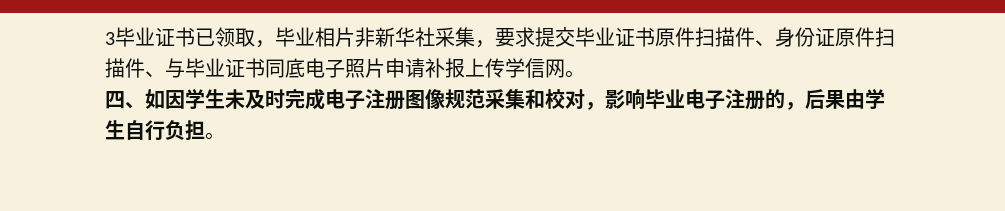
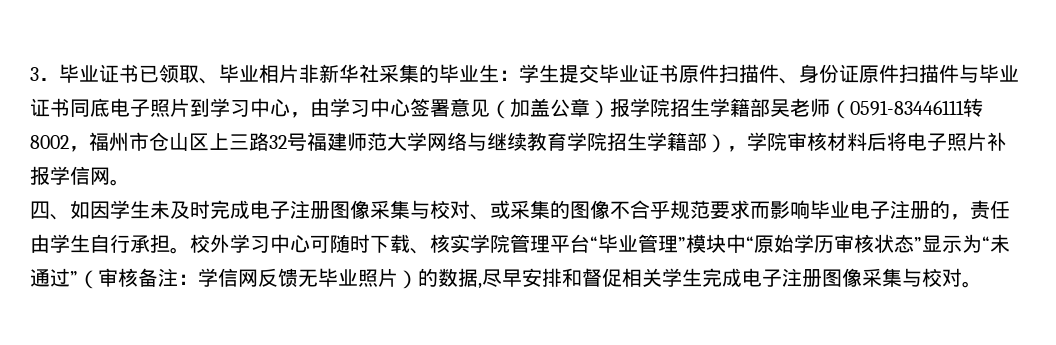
- 3毕业证书已领取，毕业相片非新华社采集，要求提交毕业证书原件扫描件、身份证原件扫描件、与毕业证书同底电子照片申请补报上传学信网。
+ 3．毕业证书已领取、毕业相片非新华社采集的毕业生：学生提交毕业证书原件扫描件、身份证原件扫描件与毕业证书同底电子照片到学习中心，由学习中心签署意见（加盖公章）报学院招生学籍部吴老师（0591-83446111转8002，福州市仓山区上三路32号福建师范大学网络与继续教育学院招生学籍部），学院审核材料后将电子照片补报学信网。
- 四、如因学生未及时完成电子注册图像规范采集和校对，影响毕业电子注册的，后果由学生自行负担。
+ 四、如因学生未及时完成电子注册图像采集与校对、或采集的图像不合乎规范要求而影响毕业电子注册的，责任由学生自行承担。校外学习中心可随时下载、核实学院管理平台“毕业管理”模块中“原始学历审核状态”显示为“未通过”（审核备注：学信网反馈无毕业照片）的数据,尽早安排和督促相关学生完成电子注册图像采集与校对。

